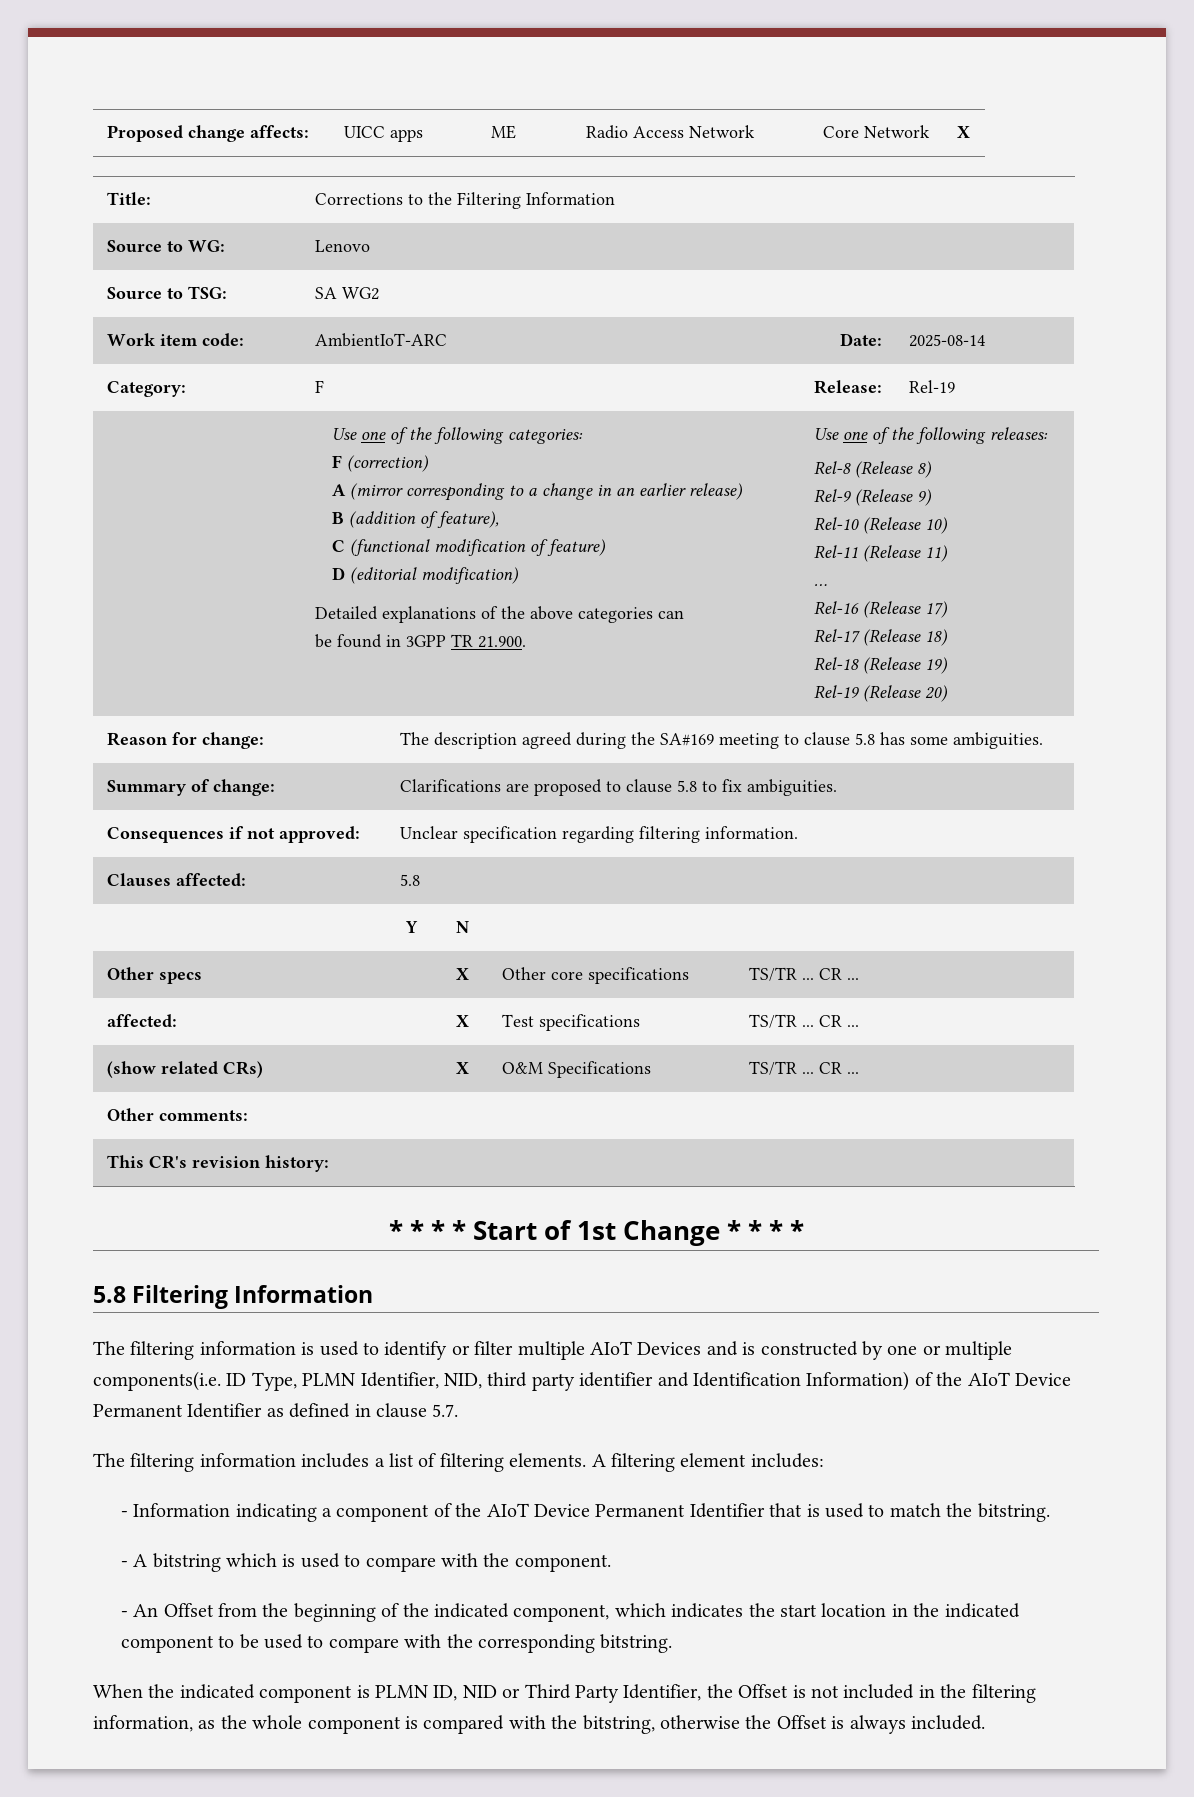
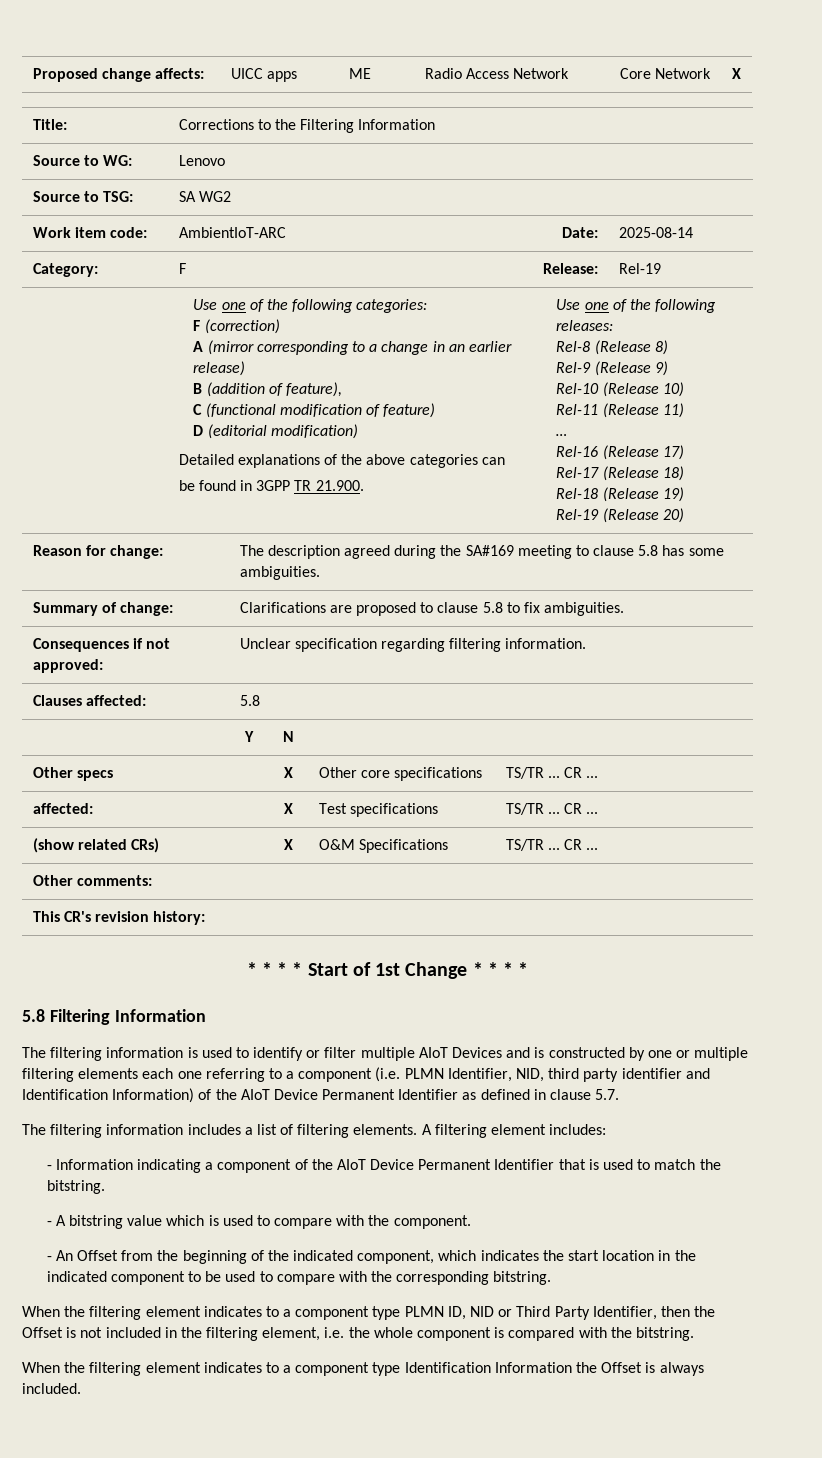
- The filtering information is used to identify or filter multiple AIoT Devices and is constructed by one or multiple components(i.e. ID Type, PLMN Identifier, NID, third party identifier and Identification Information) of the AIoT Device Permanent Identifier as defined in clause 5.7.
+ The filtering information is used to identify or filter multiple AIoT Devices and is constructed by one or multiple filtering elements each one referring to a component (i.e. PLMN Identifier, NID, third party identifier and Identification Information) of the AIoT Device Permanent Identifier as defined in clause 5.7.
- - A bitstring which is used to compare with the component.
+ - A bitstring value which is used to compare with the component.
- When the indicated component is PLMN ID, NID or Third Party Identifier, the Offset is not included in the filtering information, as the whole component is compared with the bitstring, otherwise the Offset is always included.
+ When the filtering element indicates to a component type PLMN ID, NID or Third Party Identifier, then the Offset is not included in the filtering element, i.e. the whole component is compared with the bitstring.
+ When the filtering element indicates to a component type Identification Information the Offset is always included.

